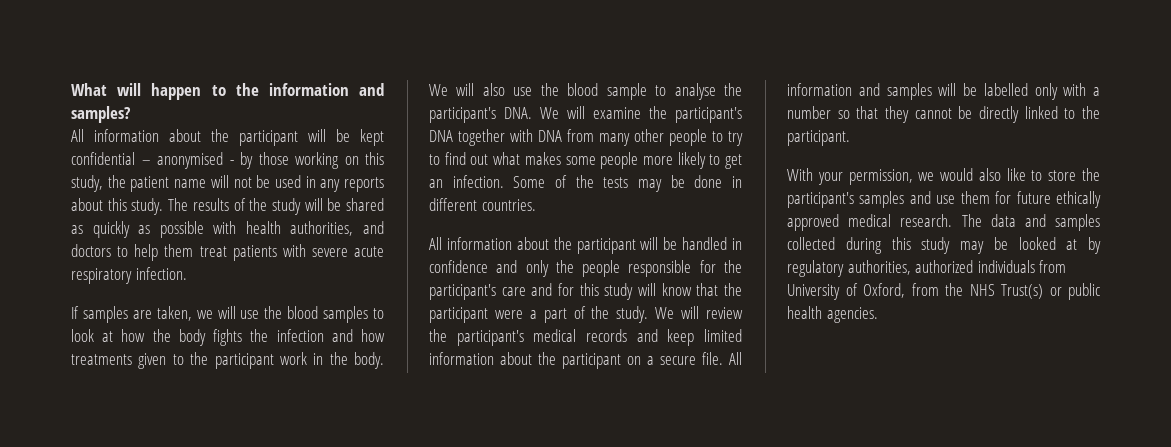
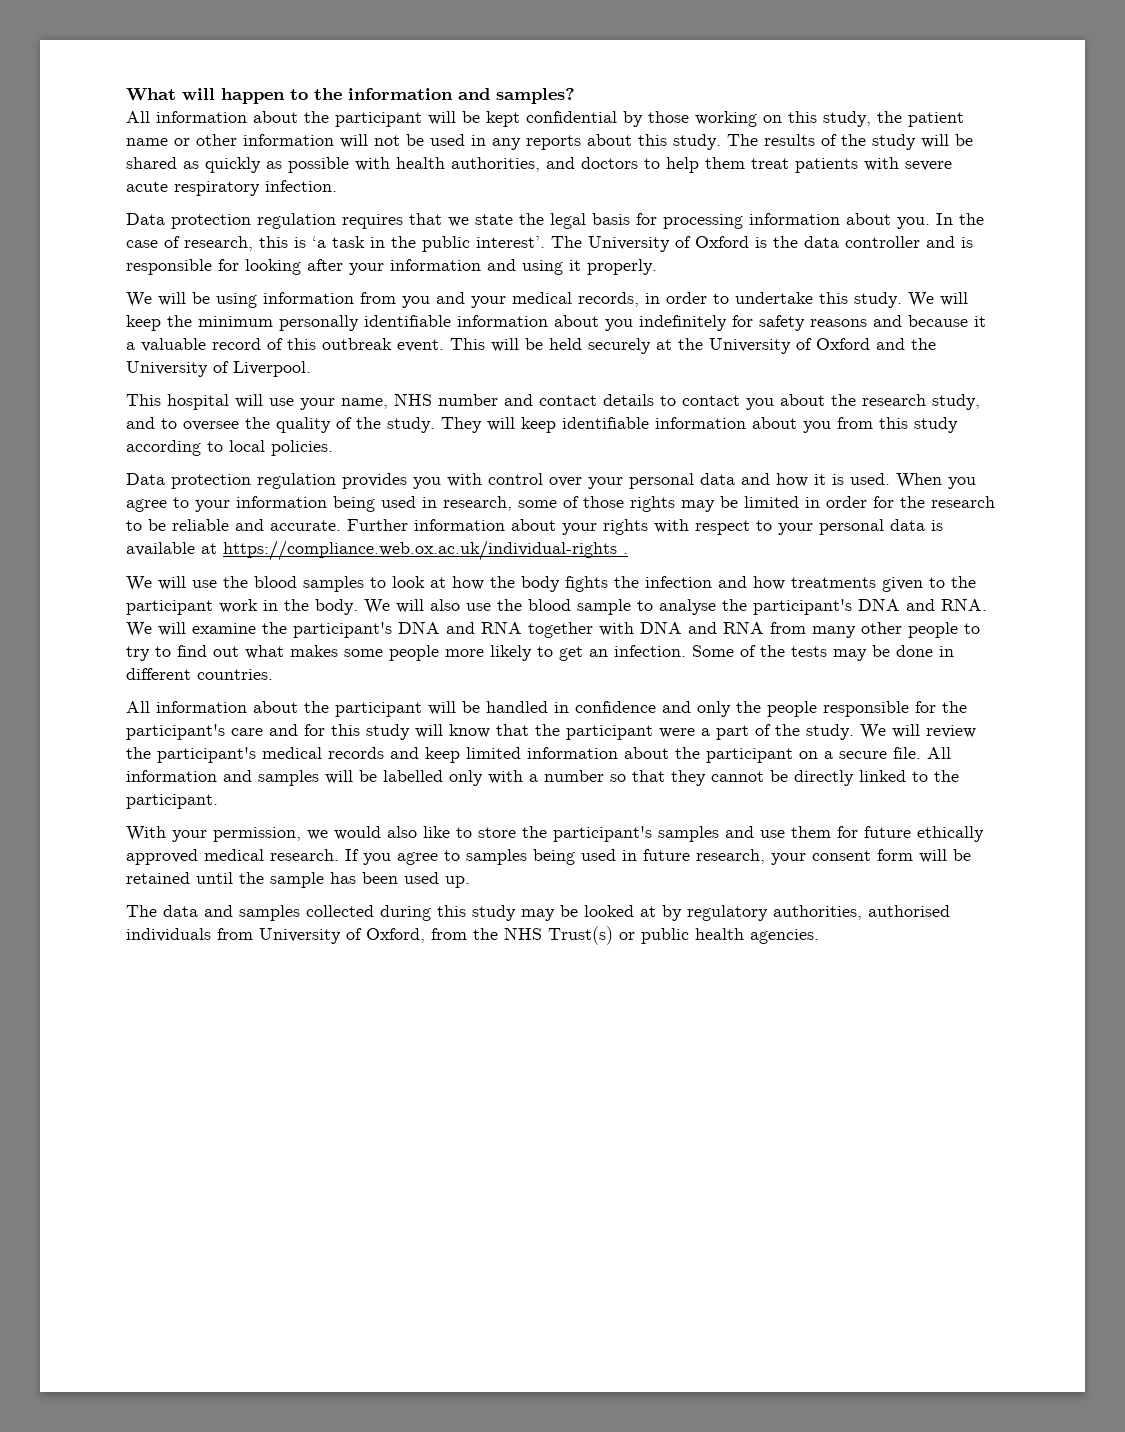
- All information about the participant will be kept confidential – anonymised - by those working on this study, the patient name will not be used in any reports about this study.
+ All information about the participant will be kept confidential by those working on this study, the patient name or other information will not be used in any reports about this study.
- If samples are taken, we will use the blood samples to look at how the body fights the infection and how treatments given to the participant work in the body.
+ Data protection regulation requires that we state the legal basis for processing information about you. In the case of research, this is ‘a task in the public interest’. The University of Oxford is the data controller and is responsible for looking after your information and using it properly.
+ We will be using information from you and your medical records, in order to undertake this study. We will keep the minimum personally identifiable information about you indefinitely for safety reasons and because it a valuable record of this outbreak event. This will be held securely at the University of Oxford and the University of Liverpool.
+ This hospital will use your name, NHS number and contact details to contact you about the research study, and to oversee the quality of the study. They will keep identifiable information about you from this study according to local policies.
+ Data protection regulation provides you with control over your personal data and how it is used. When you agree to your information being used in research, some of those rights may be limited in order for the research to be reliable and accurate. Further information about your rights with respect to your personal data is available at https://compliance.web.ox.ac.uk/individual-rights .
+ We will use the blood samples to look at how the body fights the infection and how treatments given to the participant work in the body.
- We will also use the blood sample to analyse the participant's DNA. We will examine the participant's DNA together with DNA from many other people to try to find out what makes some people more likely to get an infection.
+ We will also use the blood sample to analyse the participant's DNA and RNA. We will examine the participant's DNA and RNA together with DNA and RNA from many other people to try to find out what makes some people more likely to get an infection.
- With your permission, we would also like to store the participant's samples and use them for future ethically approved medical research. The data and samples collected during this study may be looked at by regulatory authorities, authorized individuals from University of Oxford, from the NHS Trust(s) or public health agencies.
+ With your permission, we would also like to store the participant's samples and use them for future ethically approved medical research. If you agree to samples being used in future research, your consent form will be retained until the sample has been used up.
+ The data and samples collected during this study may be looked at by regulatory authorities, authorised individuals from University of Oxford, from the NHS Trust(s) or public health agencies.

